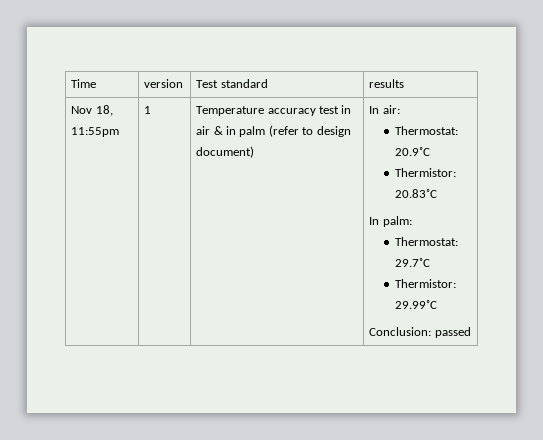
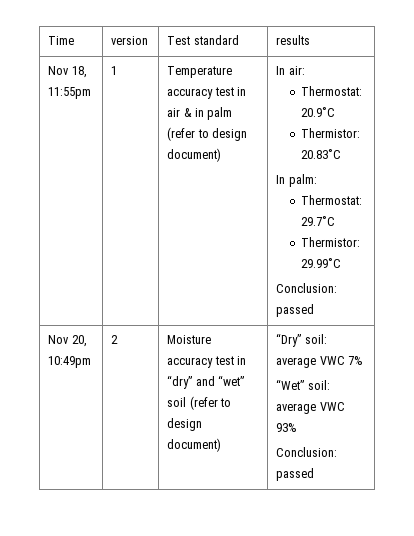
+ Nov 20, 10:49pm | 2 | Moisture accuracy test in “dry” and “wet” soil (refer to design document) | “Dry” soil: average VWC 7%
+ “Wet” soil: average VWC 93%
+ Conclusion: passed

